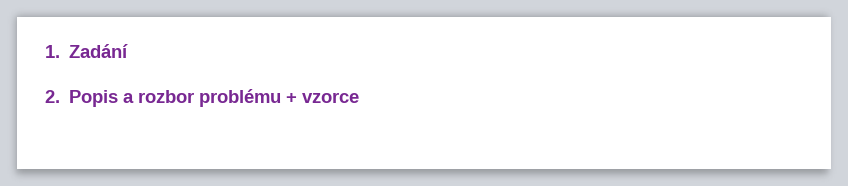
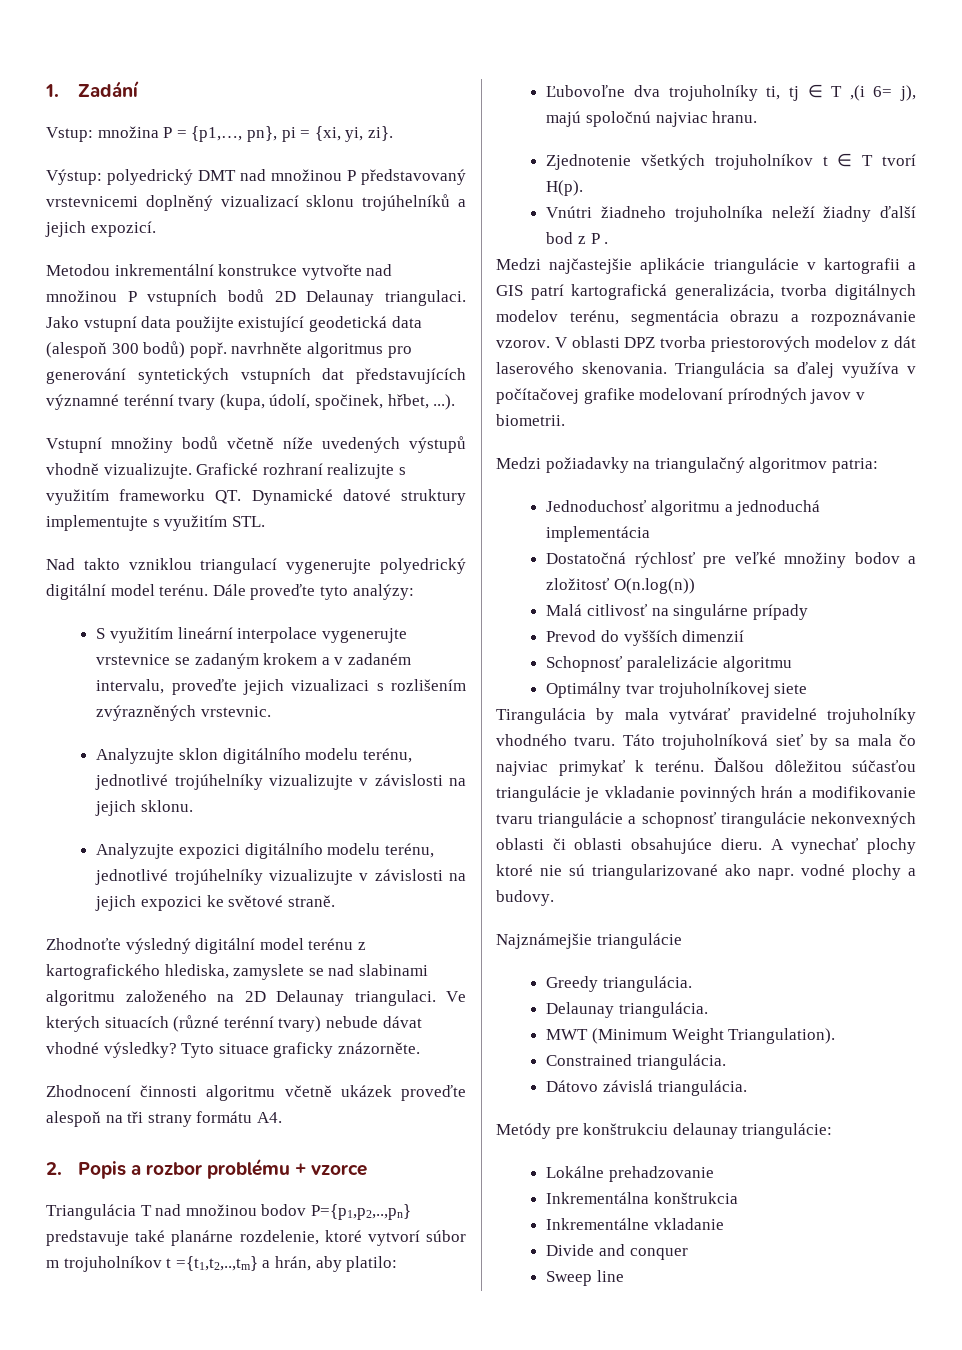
+ Vstup: množina P = {p1,…, pn}, pi = {xi, yi, zi}.
+ Výstup: polyedrický DMT nad množinou P představovaný vrstevnicemi doplněný vizualizací sklonu trojúhelníků a jejich expozicí.
+ Metodou inkrementální konstrukce vytvořte nad množinou P vstupních bodů 2D Delaunay triangulaci. Jako vstupní data použijte existující geodetická data (alespoň 300 bodů) popř. navrhněte algoritmus pro generování syntetických vstupních dat představujících významné terénní tvary (kupa, údolí, spočinek, hřbet, ...).
+ Vstupní množiny bodů včetně níže uvedených výstupů vhodně vizualizujte. Grafické rozhraní realizujte s využitím frameworku QT. Dynamické datové struktury implementujte s využitím STL.
+ Nad takto vzniklou triangulací vygenerujte polyedrický digitální model terénu. Dále proveďte tyto analýzy:
+ S využitím lineární interpolace vygenerujte vrstevnice se zadaným krokem a v zadaném intervalu, proveďte jejich vizualizaci s rozlišením zvýrazněných vrstevnic.
+ Analyzujte sklon digitálního modelu terénu, jednotlivé trojúhelníky vizualizujte v závislosti na jejich sklonu.
+ Analyzujte expozici digitálního modelu terénu, jednotlivé trojúhelníky vizualizujte v závislosti na jejich expozici ke světové straně.
+ Zhodnoťte výsledný digitální model terénu z kartografického hlediska, zamyslete se nad slabinami algoritmu založeného na 2D Delaunay triangulaci. Ve kterých situacích (různé terénní tvary) nebude dávat vhodné výsledky? Tyto situace graficky znázorněte.
+ Zhodnocení činnosti algoritmu včetně ukázek proveďte alespoň na tři strany formátu A4.
+ Triangulácia T nad množinou bodov P={p1,p2,..,pn} predstavuje také planárne rozdelenie, ktoré vytvorí súbor m trojuholníkov t ={t1,t2,..,tm} a hrán, aby platilo:
+ Ľubovoľne dva trojuholníky ti, tj ∈ T ,(i 6= j), majú spoločnú najviac hranu.
+ Zjednotenie všetkých trojuholníkov t ∈ T tvorí H(p).
+ Vnútri žiadneho trojuholníka neleží žiadny ďalší bod z P .
+ Medzi najčastejšie aplikácie triangulácie v kartografii a GIS patrí kartografická generalizácia, tvorba digitálnych modelov terénu, segmentácia obrazu a rozpoznávanie vzorov. V oblasti DPZ tvorba priestorových modelov z dát laserového skenovania. Triangulácia sa ďalej využíva v počítačovej grafike modelovaní prírodných javov v biometrii.
+ Medzi požiadavky na triangulačný algoritmov patria:
+ Jednoduchosť algoritmu a jednoduchá implementácia
+ Dostatočná rýchlosť pre veľké množiny bodov a zložitosť O(n.log(n))
+ Malá citlivosť na singulárne prípady
+ Prevod do vyšších dimenzií
+ Schopnosť paralelizácie algoritmu
+ Optimálny tvar trojuholníkovej siete
+ Tirangulácia by mala vytvárať pravidelné trojuholníky vhodného tvaru. Táto trojuholníková sieť by sa mala čo najviac primykať k terénu. Ďalšou dôležitou súčasťou triangulácie je vkladanie povinných hrán a modifikovanie tvaru triangulácie a schopnosť tirangulácie nekonvexných oblasti či oblasti obsahujúce dieru. A vynechať plochy ktoré nie sú triangularizované ako napr. vodné plochy a budovy.
+ Najznámejšie triangulácie
+ Greedy triangulácia.
+ Delaunay triangulácia.
+ MWT (Minimum Weight Triangulation).
+ Constrained triangulácia.
+ Dátovo závislá triangulácia.
+ Metódy pre konštrukciu delaunay triangulácie:
+ Lokálne prehadzovanie
+ Inkrementálna konštrukcia
+ Inkrementálne vkladanie
+ Divide and conquer
+ Sweep line

